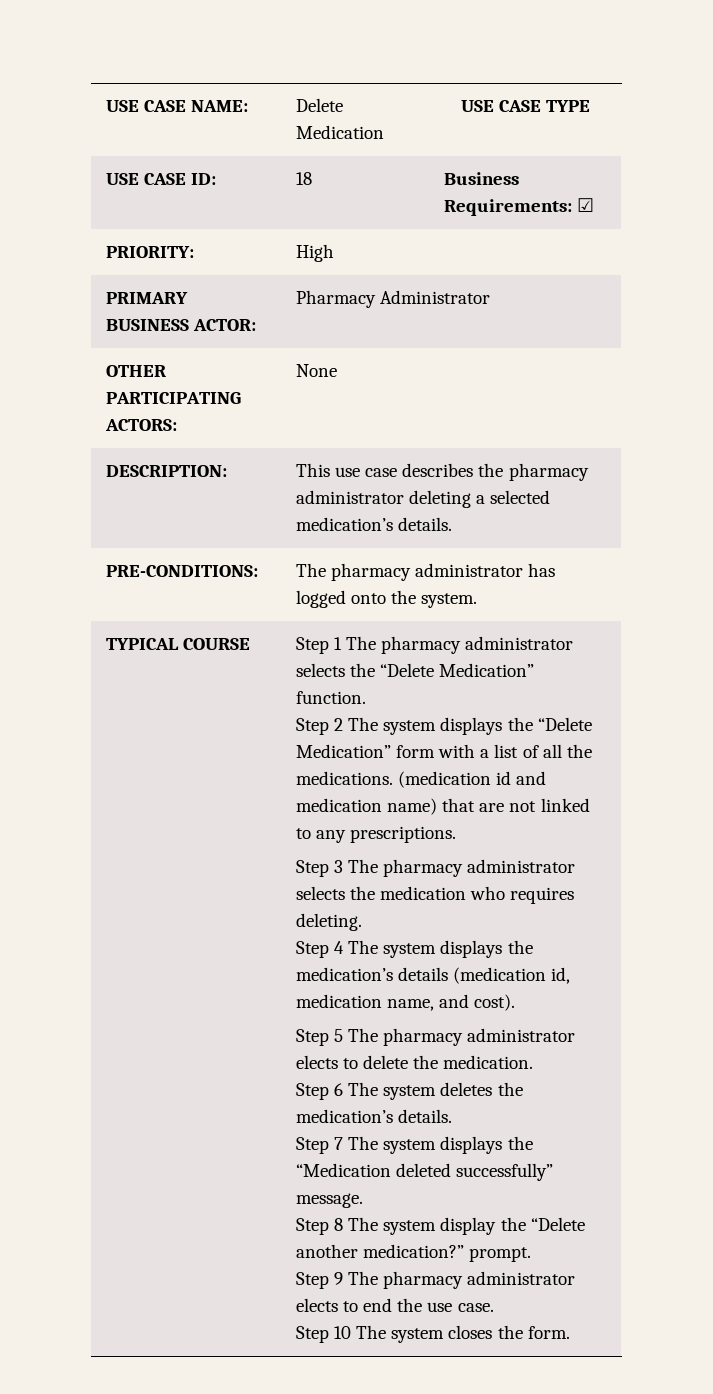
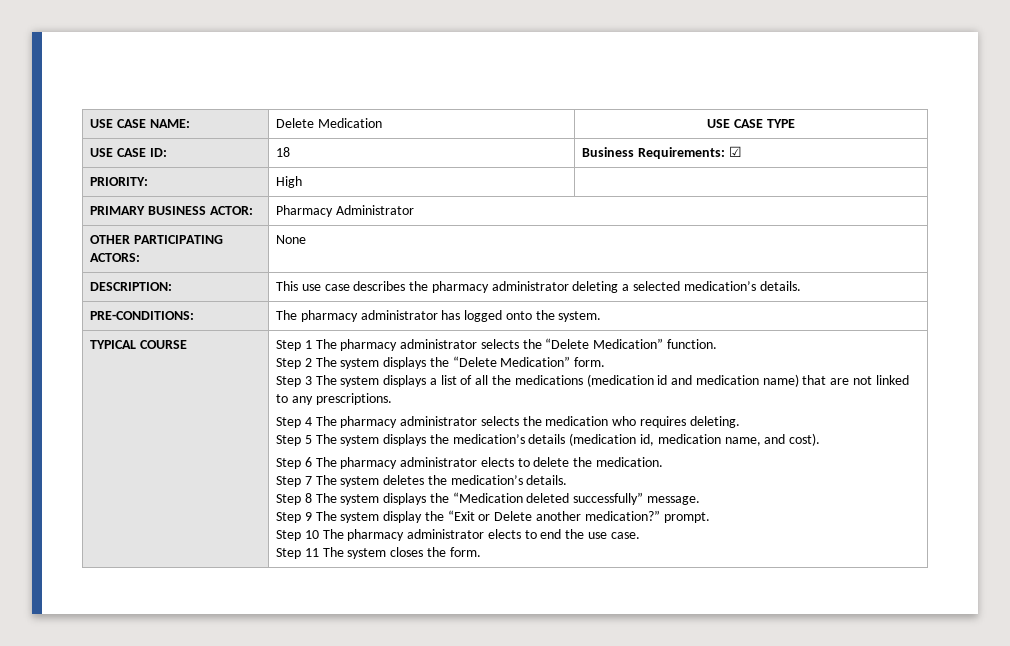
- Step 2 The system displays the “Delete Medication” form with a list of all the medications. (medication id and medication name) that are not linked to any prescriptions.
+ Step 2 The system displays the “Delete Medication” form.
+ Step 3 The system displays a list of all the medications (medication id and medication name) that are not linked to any prescriptions.
- Step 3 The pharmacy administrator selects the medication who requires deleting.
+ Step 4 The pharmacy administrator selects the medication who requires deleting.
- Step 4 The system displays the medication’s details (medication id, medication name, and cost).
+ Step 5 The system displays the medication’s details (medication id, medication name, and cost).
- Step 5 The pharmacy administrator elects to delete the medication.
+ Step 6 The pharmacy administrator elects to delete the medication.
- Step 6 The system deletes the medication’s details.
+ Step 7 The system deletes the medication’s details.
- Step 7 The system displays the “Medication deleted successfully” message.
+ Step 8 The system displays the “Medication deleted successfully” message.
- Step 8 The system display the “Delete another medication?” prompt.
+ Step 9 The system display the “Exit or Delete another medication?” prompt.
- Step 9 The pharmacy administrator elects to end the use case.
+ Step 10 The pharmacy administrator elects to end the use case.
- Step 10 The system closes the form.
+ Step 11 The system closes the form.

